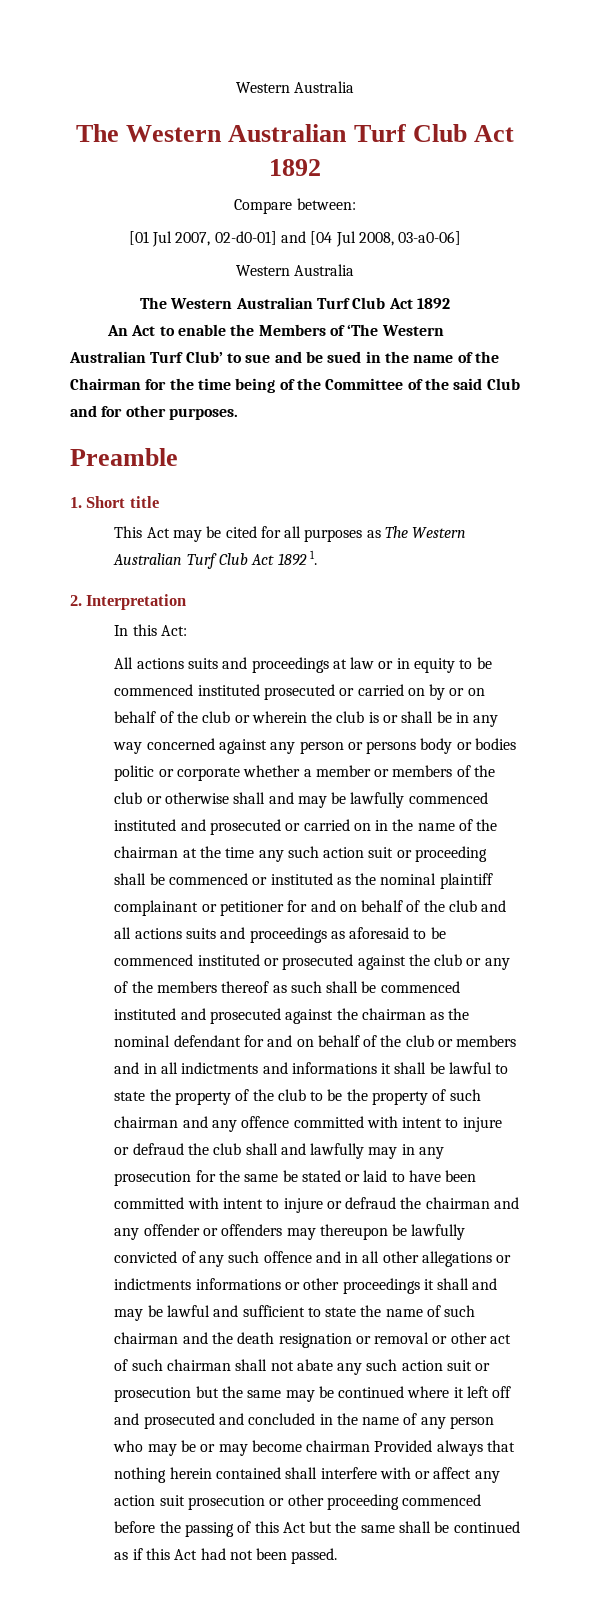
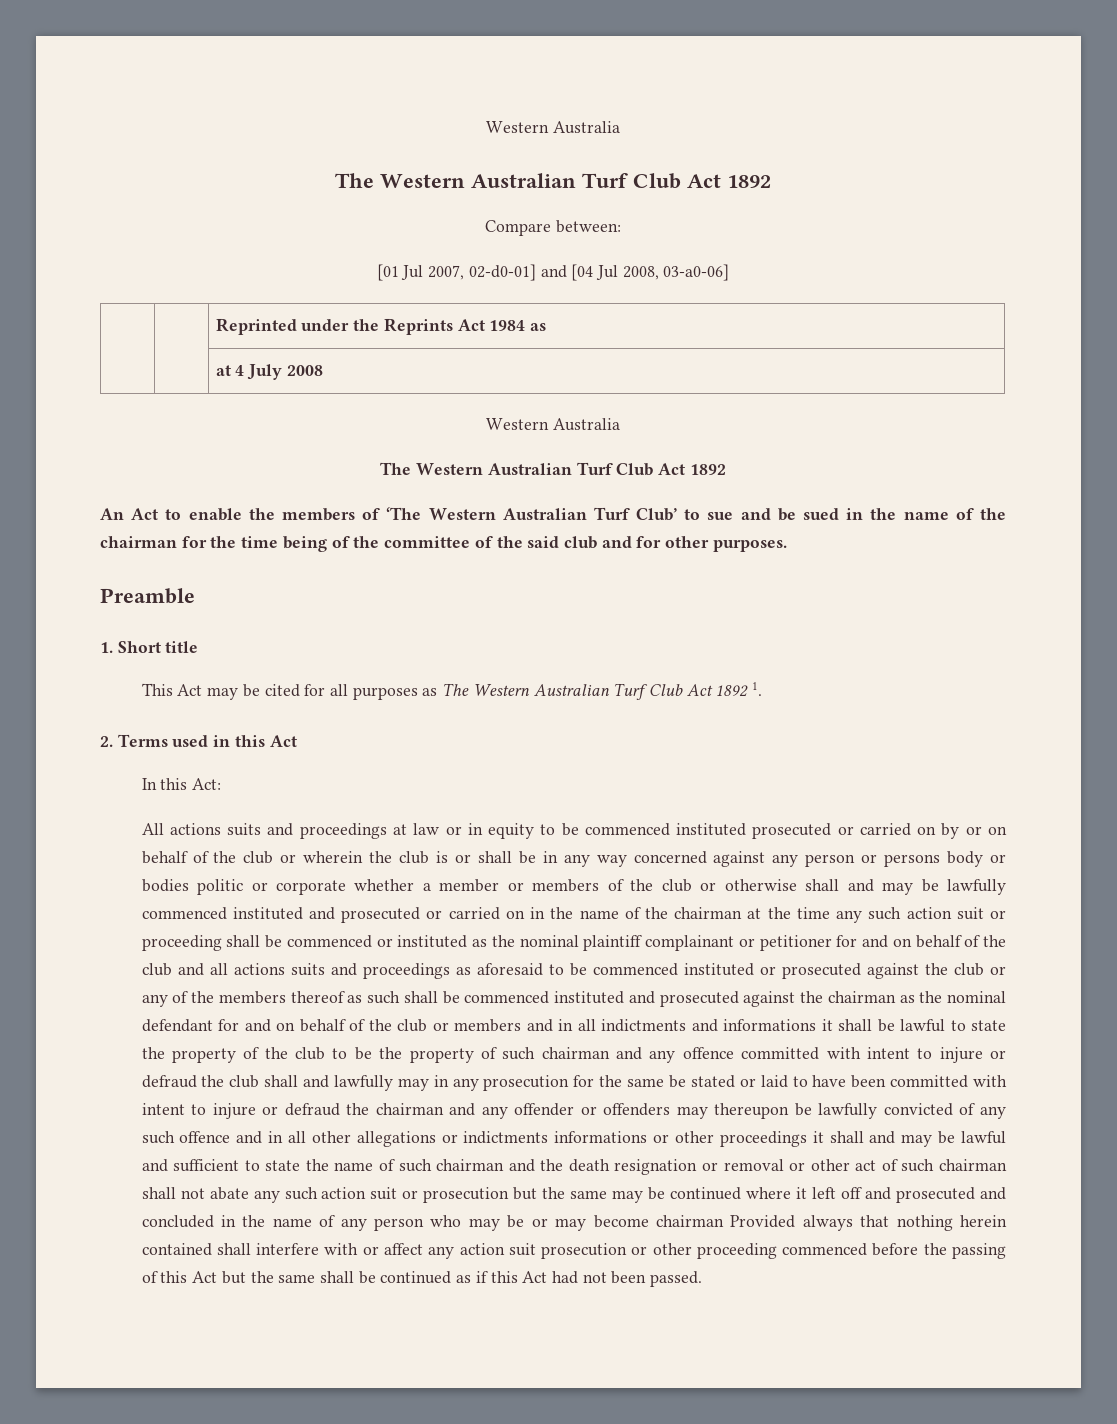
+ | | Reprinted under the Reprints Act 1984 as
+ | | at 4 July 2008
- An Act to enable the Members of ‘The Western Australian Turf Club’ to sue and be sued in the name of the Chairman for the time being of the Committee of the said Club and for other purposes.
+ An Act to enable the members of ‘The Western Australian Turf Club’ to sue and be sued in the name of the chairman for the time being of the committee of the said club and for other purposes.
- 2. Interpretation
+ 2. Terms used in this Act

